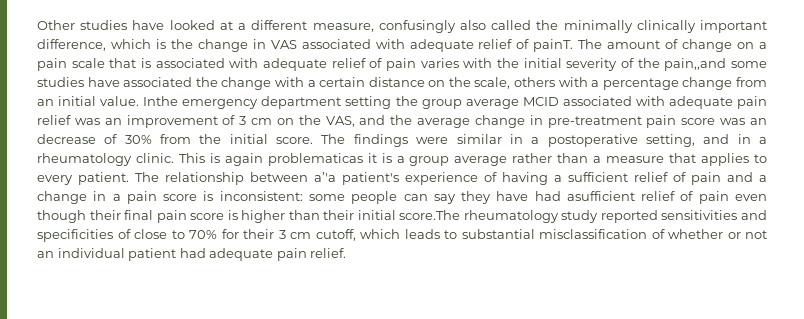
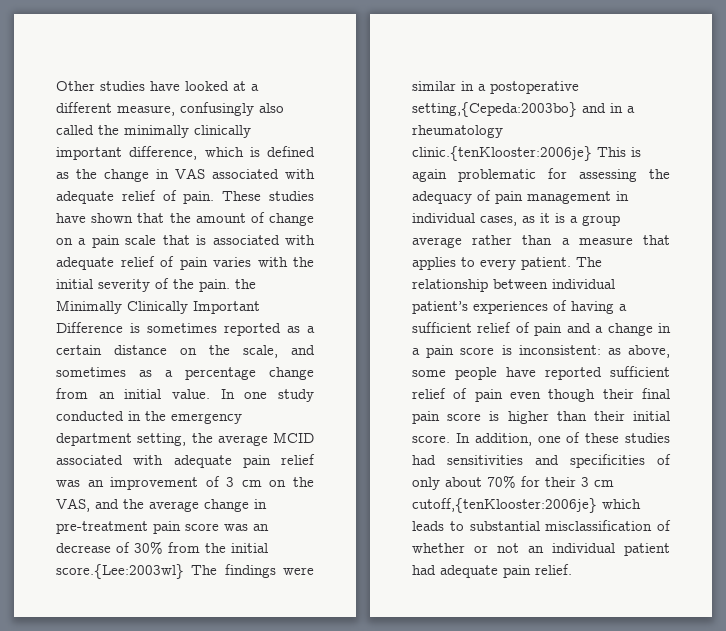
- Other studies have looked at a different measure, confusingly also called the minimally clinically important difference, which is the change in VAS associated with adequate relief of painT. The amount of change on a pain scale that is associated with adequate relief of pain varies with the initial severity of the pain,,and some studies have associated the change with a certain distance on the scale, others with a percentage change from an initial value.
+ Other studies have looked at a different measure, confusingly also called the minimally clinically important difference, which is defined as the change in VAS associated with adequate relief of pain. These studies have shown that the amount of change on a pain scale that is associated with adequate relief of pain varies with the initial severity of the pain. the Minimally Clinically Important Difference is sometimes reported as a certain distance on the scale, and sometimes as a percentage change from an initial value.
- Inthe emergency department setting the group average MCID associated with adequate pain relief was an improvement of 3 cm on the VAS, and the average change in pre-treatment pain score was an decrease of 30% from the initial score. The findings were similar in a postoperative setting, and in a rheumatology clinic. This is again problematicas it is a group average rather than a measure that applies to every patient.
+ In one study conducted in the emergency department setting, the average MCID associated with adequate pain relief was an improvement of 3 cm on the VAS, and the average change in pre-treatment pain score was an decrease of 30% from the initial score.{Lee:2003wl} The findings were similar in a postoperative setting,{Cepeda:2003bo} and in a rheumatology clinic.{tenKlooster:2006je} This is again problematic for assessing the adequacy of pain management in individual cases, as it is a group average rather than a measure that applies to every patient.
- The relationship between a’'a patient's experience of having a sufficient relief of pain and a change in a pain score is inconsistent: some people can say they have had asufficient relief of pain even though their final pain score is higher than their initial score.The rheumatology study reported sensitivities and specificities of close to 70% for their 3 cm cutoff, which leads to substantial misclassification of whether or not an individual patient had adequate pain relief.
+ The relationship between individual patient’s experiences of having a sufficient relief of pain and a change in a pain score is inconsistent: as above, some people have reported sufficient relief of pain even though their final pain score is higher than their initial score. In addition, one of these studies had sensitivities and specificities of only about 70% for their 3 cm cutoff,{tenKlooster:2006je} which leads to substantial misclassification of whether or not an individual patient had adequate pain relief.

